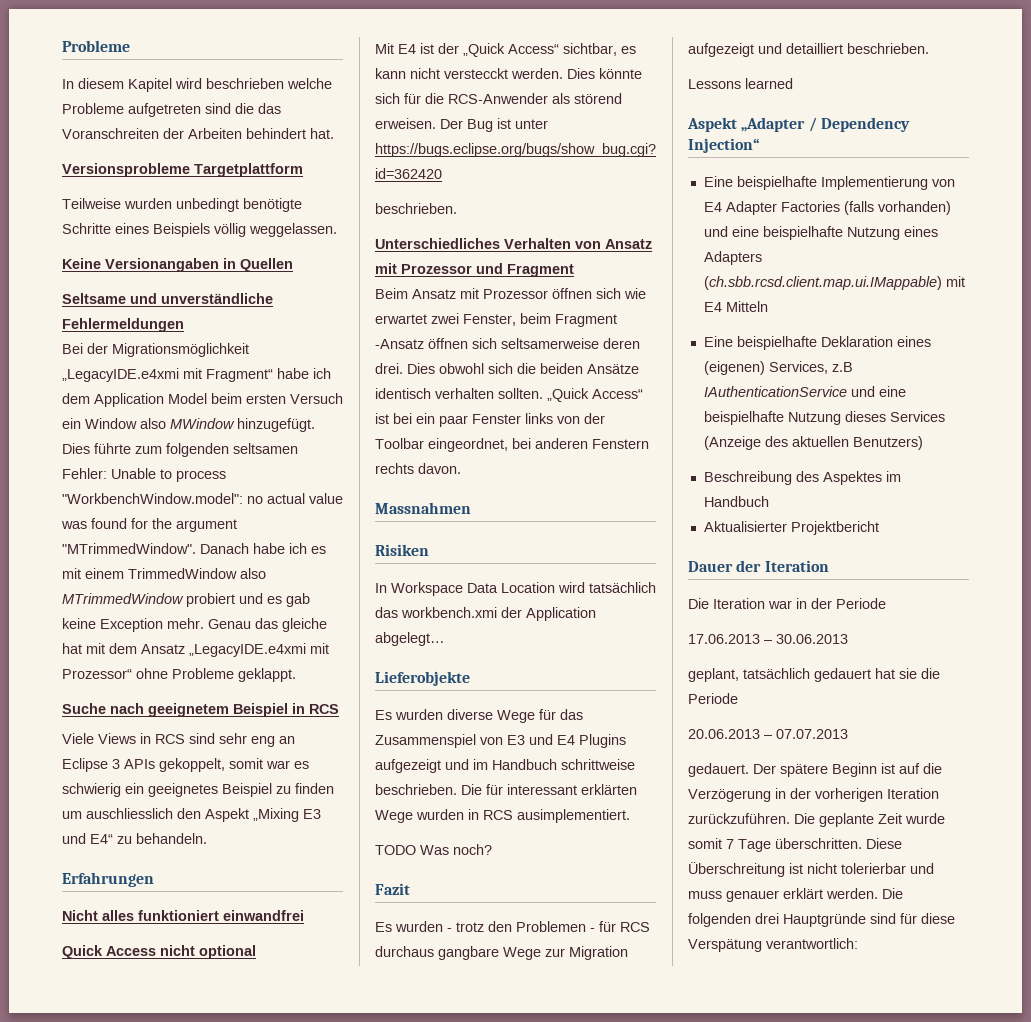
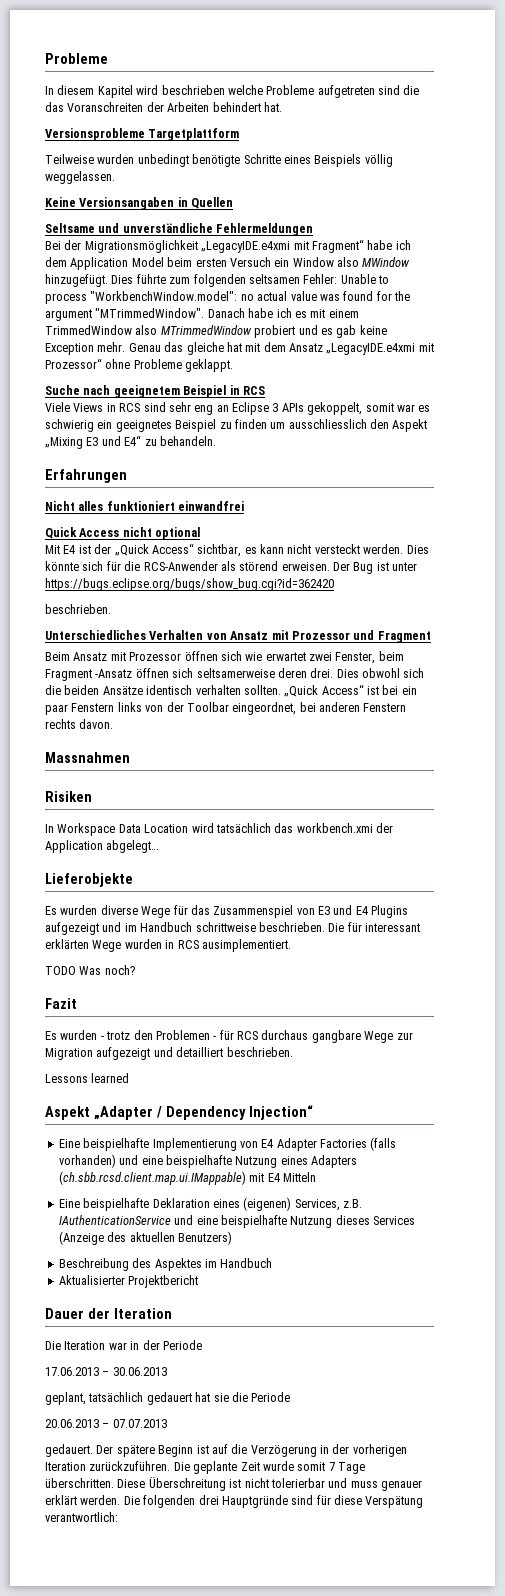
- Keine Versionangaben in Quellen
+ Keine Versionsangaben in Quellen
- Viele Views in RCS sind sehr eng an Eclipse 3 APIs gekoppelt, somit war es schwierig ein geeignetes Beispiel zu finden um auschliesslich den Aspekt „Mixing E3 und E4“ zu behandeln.
+ Viele Views in RCS sind sehr eng an Eclipse 3 APIs gekoppelt, somit war es schwierig ein geeignetes Beispiel zu finden um ausschliesslich den Aspekt „Mixing E3 und E4“ zu behandeln.
- Mit E4 ist der „Quick Access“ sichtbar, es kann nicht verstecckt werden.
+ Mit E4 ist der „Quick Access“ sichtbar, es kann nicht versteckt werden.
- „Quick Access“ ist bei ein paar Fenster links von der Toolbar eingeordnet, bei anderen Fenstern rechts davon.
+ „Quick Access“ ist bei ein paar Fenstern links von der Toolbar eingeordnet, bei anderen Fenstern rechts davon.
- Eine beispielhafte Deklaration eines (eigenen) Services, z.B IAuthenticationService und eine beispielhafte Nutzung dieses Services (Anzeige des aktuellen Benutzers)
+ Eine beispielhafte Deklaration eines (eigenen) Services, z.B. IAuthenticationService und eine beispielhafte Nutzung dieses Services (Anzeige des aktuellen Benutzers)

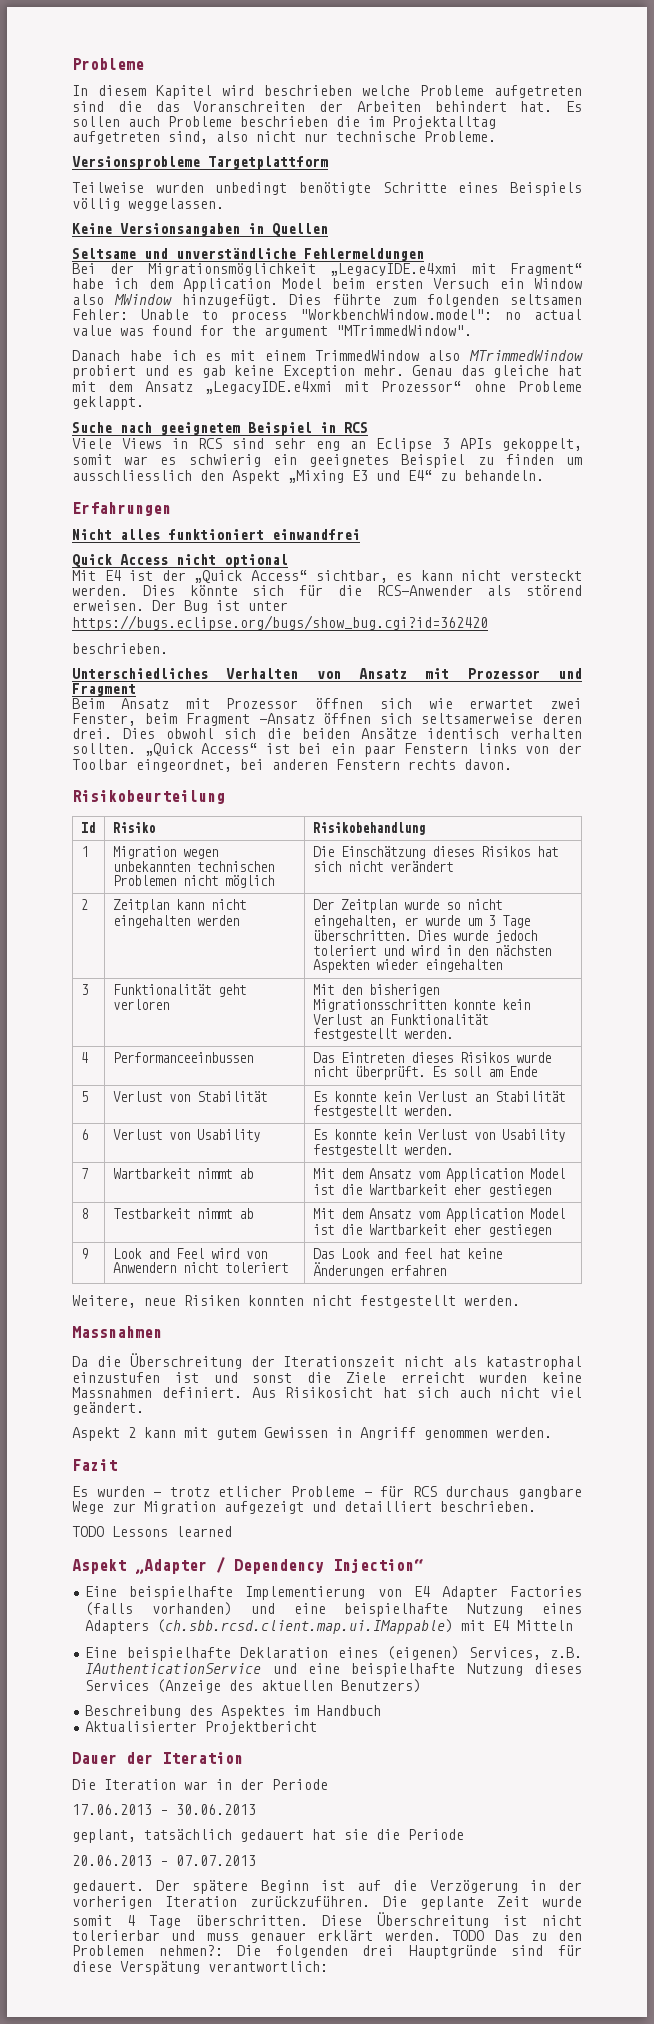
+ Es sollen auch Probleme beschrieben die im Projektalltag aufgetreten sind, also nicht nur technische Probleme.
- Dies führte zum folgenden seltsamen Fehler: Unable to process "WorkbenchWindow.model": no actual value was found for the argument "MTrimmedWindow". Danach habe ich es mit einem TrimmedWindow also MTrimmedWindow probiert und es gab keine Exception mehr.
+ Dies führte zum folgenden seltsamen Fehler: Unable to process "WorkbenchWindow.model": no actual value was found for the argument "MTrimmedWindow".
+ Danach habe ich es mit einem TrimmedWindow also MTrimmedWindow probiert und es gab keine Exception mehr.
+ Risikobeurteilung
+ Id | Risiko | Risikobehandlung
+ 1 | Migration wegen unbekannten technischen Problemen nicht möglich | Die Einschätzung dieses Risikos hat sich nicht verändert
+ 2 | Zeitplan kann nicht eingehalten werden | Der Zeitplan wurde so nicht eingehalten, er wurde um 3 Tage überschritten. Dies wurde jedoch toleriert und wird in den nächsten Aspekten wieder eingehalten
+ 3 | Funktionalität geht verloren | Mit den bisherigen Migrationsschritten konnte kein Verlust an Funktionalität festgestellt werden.
+ 4 | Performanceeinbussen | Das Eintreten dieses Risikos wurde nicht überprüft. Es soll am Ende
+ 5 | Verlust von Stabilität | Es konnte kein Verlust an Stabilität festgestellt werden.
+ 6 | Verlust von Usability | Es konnte kein Verlust von Usability festgestellt werden.
+ 7 | Wartbarkeit nimmt ab | Mit dem Ansatz vom Application Model ist die Wartbarkeit eher gestiegen
+ 8 | Testbarkeit nimmt ab | Mit dem Ansatz vom Application Model ist die Wartbarkeit eher gestiegen
+ 9 | Look and Feel wird von Anwendern nicht toleriert | Das Look and feel hat keine Änderungen erfahren
+ Weitere, neue Risiken konnten nicht festgestellt werden.
  Massnahmen
- Risiken
- In Workspace Data Location wird tatsächlich das workbench.xmi der Application abgelegt…
- Lieferobjekte
- Es wurden diverse Wege für das Zusammenspiel von E3 und E4 Plugins aufgezeigt und im Handbuch schrittweise beschrieben. Die für interessant erklärten Wege wurden in RCS ausimplementiert.
- TODO Was noch?
+ Da die Überschreitung der Iterationszeit nicht als katastrophal einzustufen ist und sonst die Ziele erreicht wurden keine Massnahmen definiert. Aus Risikosicht hat sich auch nicht viel geändert.
+ Aspekt 2 kann mit gutem Gewissen in Angriff genommen werden.
- Es wurden - trotz den Problemen - für RCS durchaus gangbare Wege zur Migration aufgezeigt und detailliert beschrieben.
+ Es wurden - trotz etlicher Probleme - für RCS durchaus gangbare Wege zur Migration aufgezeigt und detailliert beschrieben.
- Lessons learned
+ TODO Lessons learned
- Die geplante Zeit wurde somit 7 Tage überschritten.
+ Die geplante Zeit wurde somit 4 Tage überschritten.
- Die folgenden drei Hauptgründe sind für diese Verspätung verantwortlich:
+ TODO Das zu den Problemen nehmen?: Die folgenden drei Hauptgründe sind für diese Verspätung verantwortlich:

